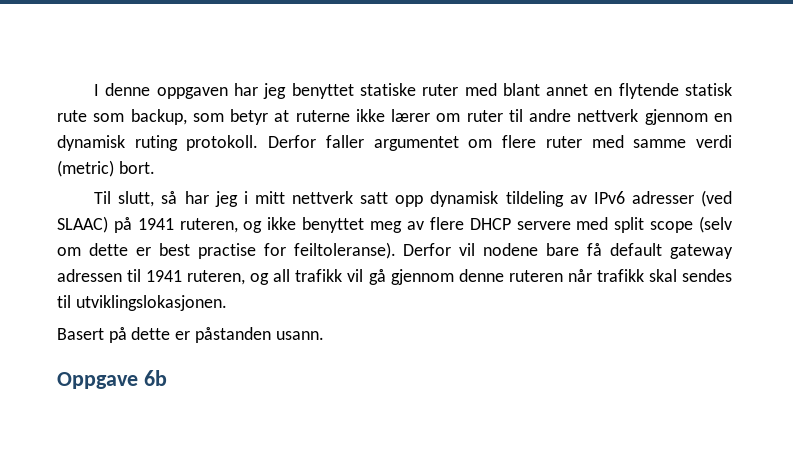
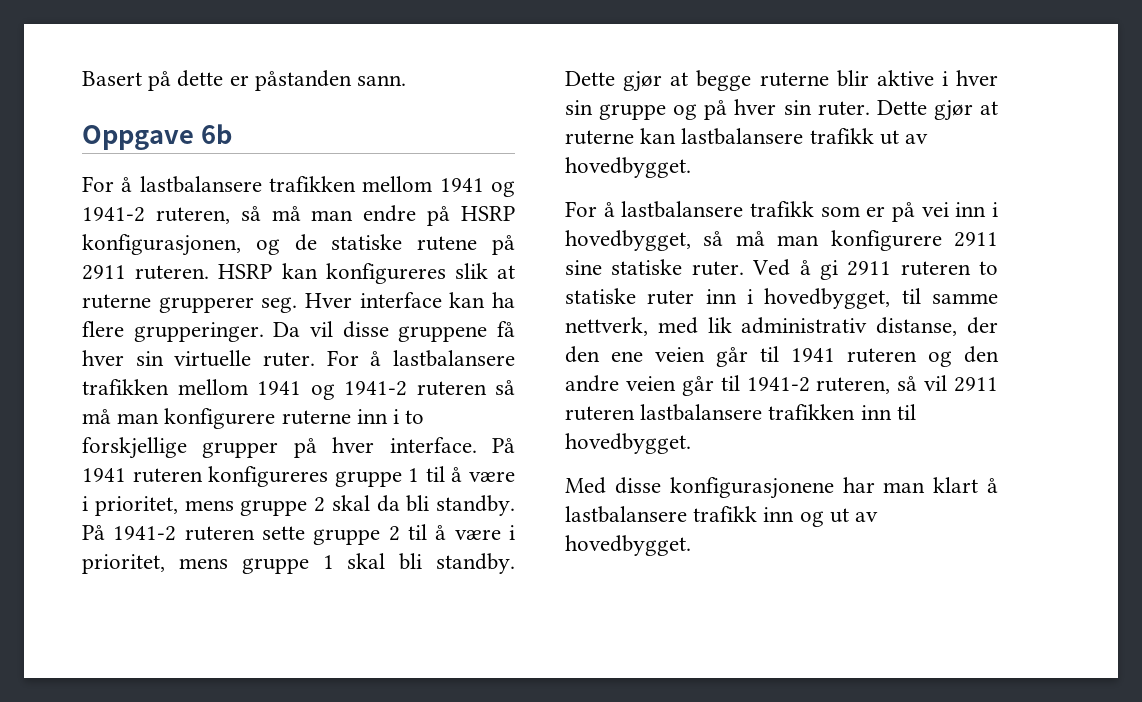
- I denne oppgaven har jeg benyttet statiske ruter med blant annet en flytende statisk rute som backup, som betyr at ruterne ikke lærer om ruter til andre nettverk gjennom en dynamisk ruting protokoll. Derfor faller argumentet om flere ruter med samme verdi (metric) bort.
- Til slutt, så har jeg i mitt nettverk satt opp dynamisk tildeling av IPv6 adresser (ved SLAAC) på 1941 ruteren, og ikke benyttet meg av flere DHCP servere med split scope (selv om dette er best practise for feiltoleranse). Derfor vil nodene bare få default gateway adressen til 1941 ruteren, og all trafikk vil gå gjennom denne ruteren når trafikk skal sendes til utviklingslokasjonen.
- Basert på dette er påstanden usann.
+ Basert på dette er påstanden sann.
+ For å lastbalansere trafikken mellom 1941 og 1941-2 ruteren, så må man endre på HSRP konfigurasjonen, og de statiske rutene på 2911 ruteren. HSRP kan konfigureres slik at ruterne grupperer seg. Hver interface kan ha flere grupperinger. Da vil disse gruppene få hver sin virtuelle ruter. For å lastbalansere trafikken mellom 1941 og 1941-2 ruteren så må man konfigurere ruterne inn i to forskjellige grupper på hver interface. På 1941 ruteren konfigureres gruppe 1 til å være i prioritet, mens gruppe 2 skal da bli standby. På 1941-2 ruteren sette gruppe 2 til å være i prioritet, mens gruppe 1 skal bli standby. Dette gjør at begge ruterne blir aktive i hver sin gruppe og på hver sin ruter. Dette gjør at ruterne kan lastbalansere trafikk ut av hovedbygget.
+ For å lastbalansere trafikk som er på vei inn i hovedbygget, så må man konfigurere 2911 sine statiske ruter. Ved å gi 2911 ruteren to statiske ruter inn i hovedbygget, til samme nettverk, med lik administrativ distanse, der den ene veien går til 1941 ruteren og den andre veien går til 1941-2 ruteren, så vil 2911 ruteren lastbalansere trafikken inn til hovedbygget.
+ Med disse konfigurasjonene har man klart å lastbalansere trafikk inn og ut av hovedbygget.

